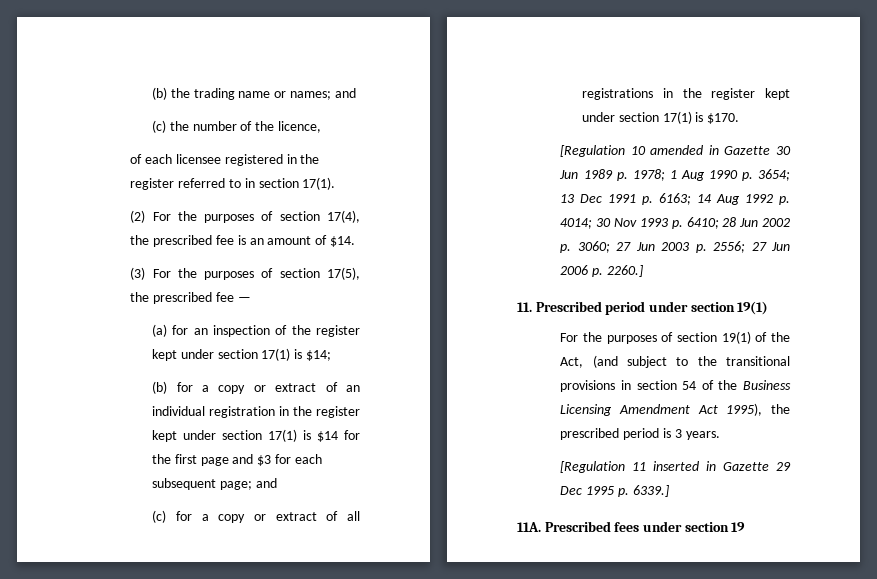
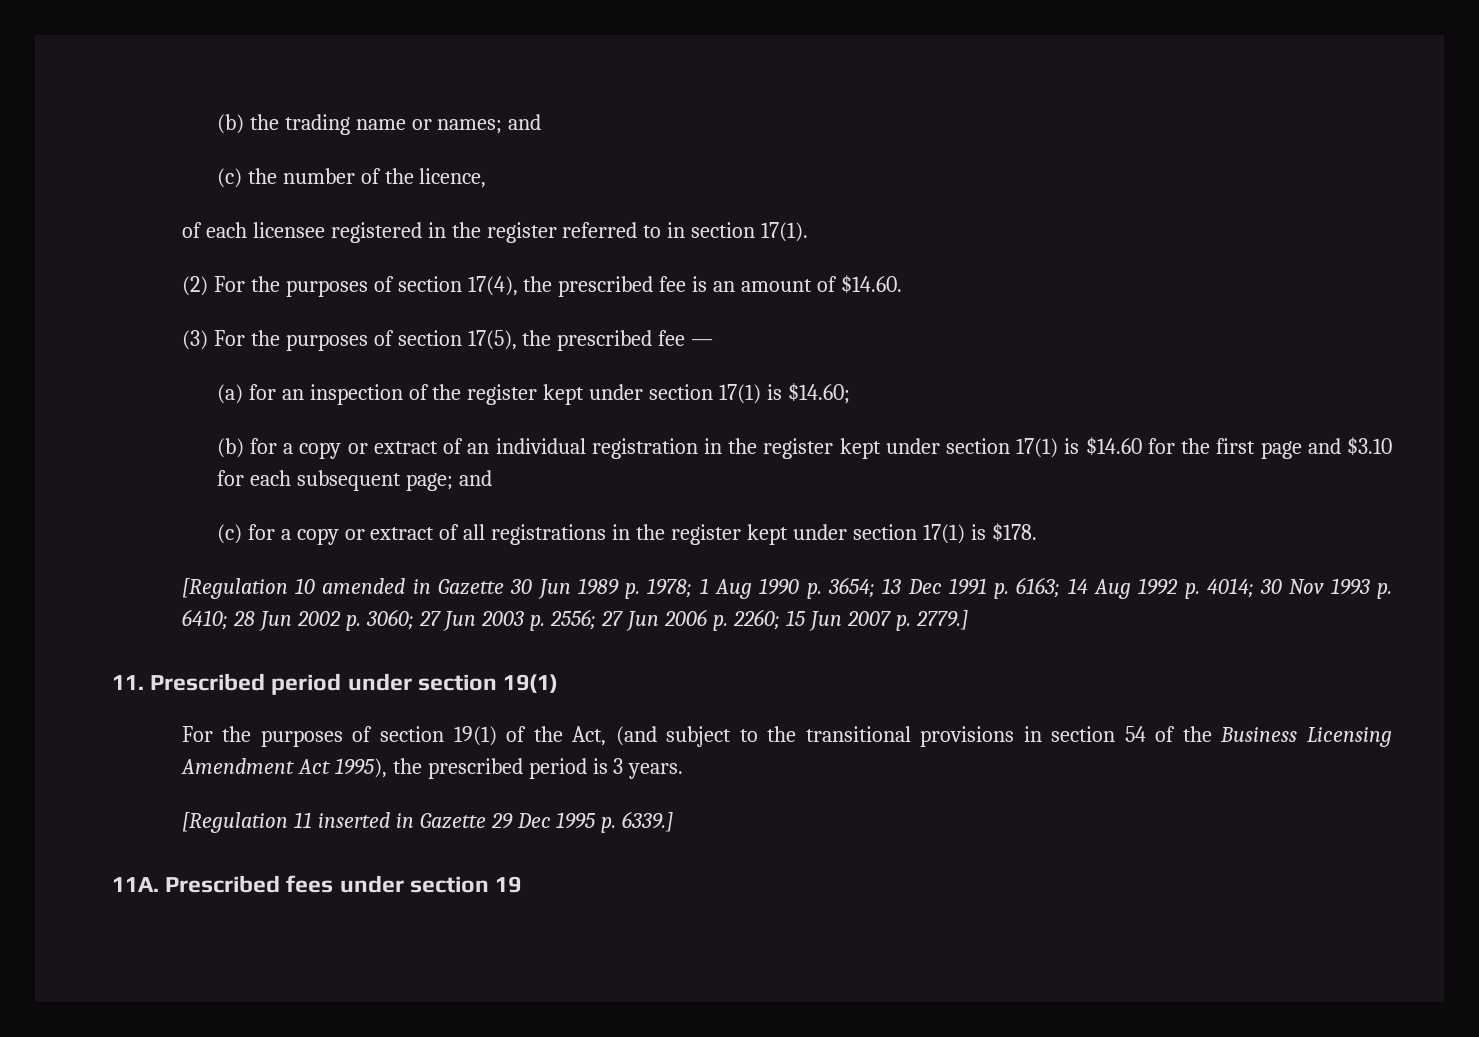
- (2) For the purposes of section 17(4), the prescribed fee is an amount of $14.
+ (2) For the purposes of section 17(4), the prescribed fee is an amount of $14.60.
- (a) for an inspection of the register kept under section 17(1) is $14;
+ (a) for an inspection of the register kept under section 17(1) is $14.60;
- (b) for a copy or extract of an individual registration in the register kept under section 17(1) is $14 for the first page and $3 for each subsequent page; and
+ (b) for a copy or extract of an individual registration in the register kept under section 17(1) is $14.60 for the first page and $3.10 for each subsequent page; and
- (c) for a copy or extract of all registrations in the register kept under section 17(1) is $170.
+ (c) for a copy or extract of all registrations in the register kept under section 17(1) is $178.
- [Regulation 10 amended in Gazette 30 Jun 1989 p. 1978; 1 Aug 1990 p. 3654; 13 Dec 1991 p. 6163; 14 Aug 1992 p. 4014; 30 Nov 1993 p. 6410; 28 Jun 2002 p. 3060; 27 Jun 2003 p. 2556; 27 Jun 2006 p. 2260.]
+ [Regulation 10 amended in Gazette 30 Jun 1989 p. 1978; 1 Aug 1990 p. 3654; 13 Dec 1991 p. 6163; 14 Aug 1992 p. 4014; 30 Nov 1993 p. 6410; 28 Jun 2002 p. 3060; 27 Jun 2003 p. 2556; 27 Jun 2006 p. 2260; 15 Jun 2007 p. 2779.]

